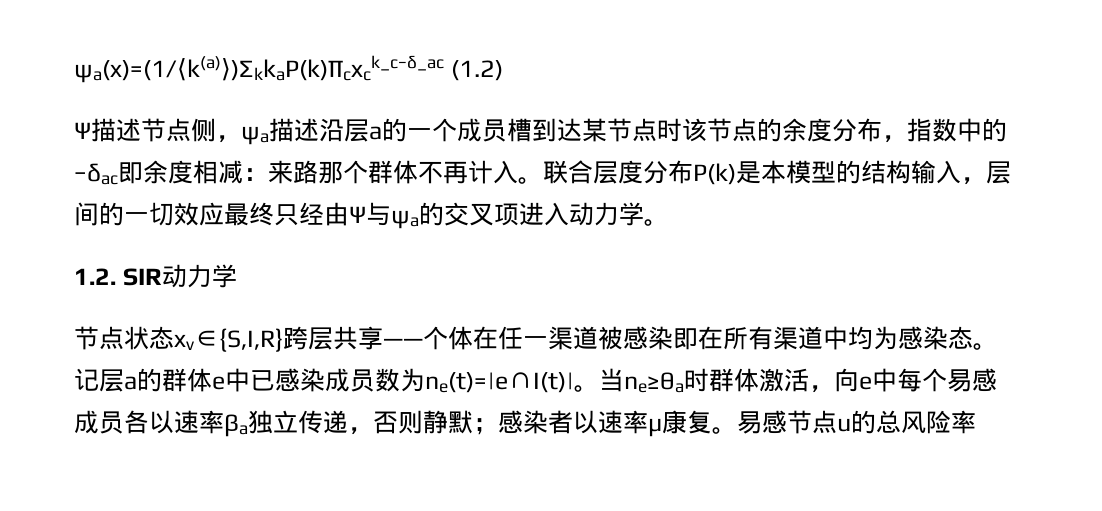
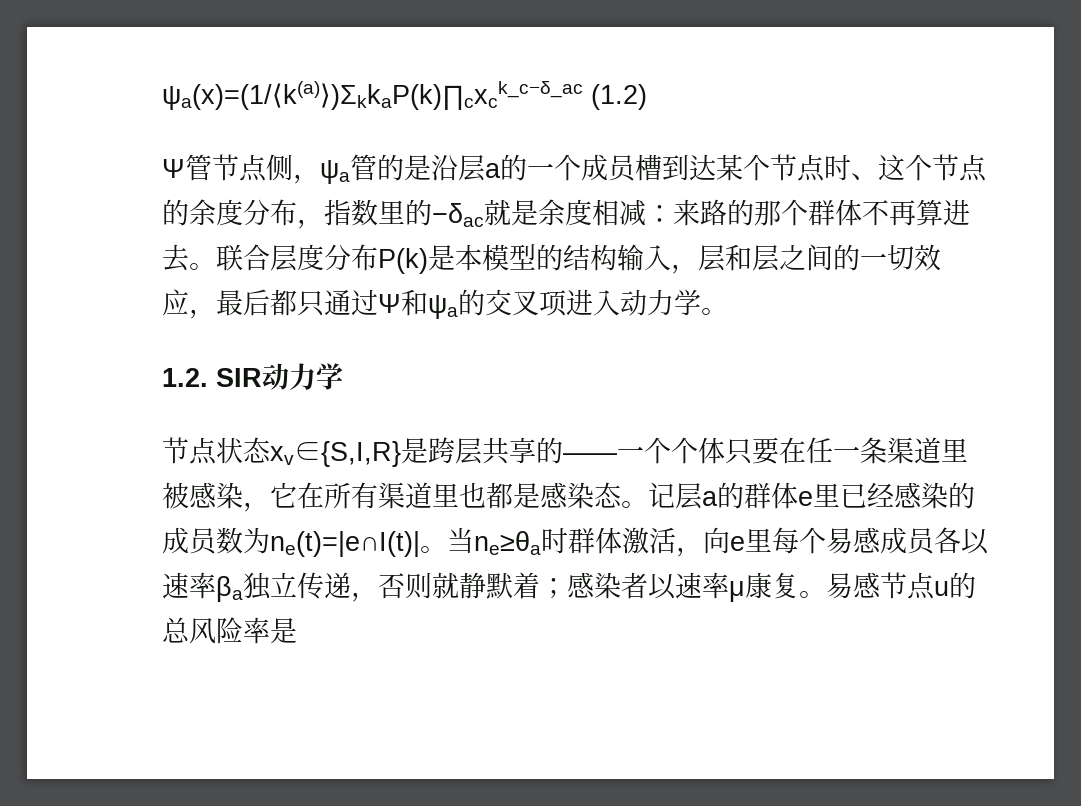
- Ψ描述节点侧，ψa描述沿层a的一个成员槽到达某节点时该节点的余度分布，指数中的−δac即余度相减：来路那个群体不再计入。
+ Ψ管节点侧，ψa管的是沿层a的一个成员槽到达某个节点时、这个节点的余度分布，指数里的−δac就是余度相减：来路的那个群体不再算进去。
- 联合层度分布P(k)是本模型的结构输入，层间的一切效应最终只经由Ψ与ψa的交叉项进入动力学。
+ 联合层度分布P(k)是本模型的结构输入，层和层之间的一切效应，最后都只通过Ψ和ψa的交叉项进入动力学。
- 节点状态xv∈{S,I,R}跨层共享——个体在任一渠道被感染即在所有渠道中均为感染态。
+ 节点状态xv∈{S,I,R}是跨层共享的——一个个体只要在任一条渠道里被感染，它在所有渠道里也都是感染态。
- 记层a的群体e中已感染成员数为ne(t)=|e∩I(t)|。
+ 记层a的群体e里已经感染的成员数为ne(t)=|e∩I(t)|。
- 当ne≥θa时群体激活，向e中每个易感成员各以速率βa独立传递，否则静默；感染者以速率μ康复。
+ 当ne≥θa时群体激活，向e里每个易感成员各以速率βa独立传递，否则就静默着；感染者以速率μ康复。
- 易感节点u的总风险率
+ 易感节点u的总风险率是

